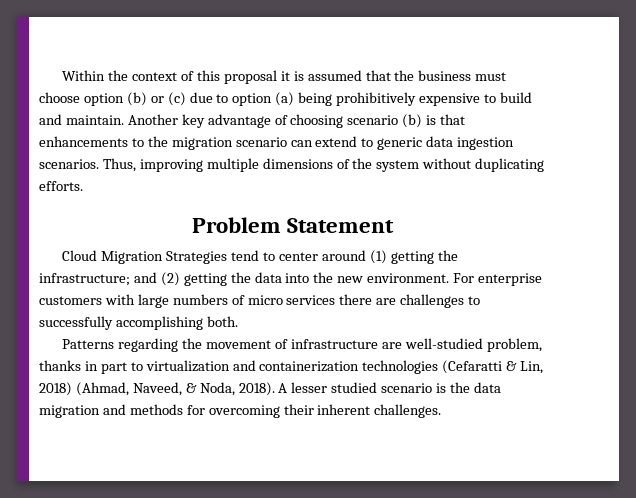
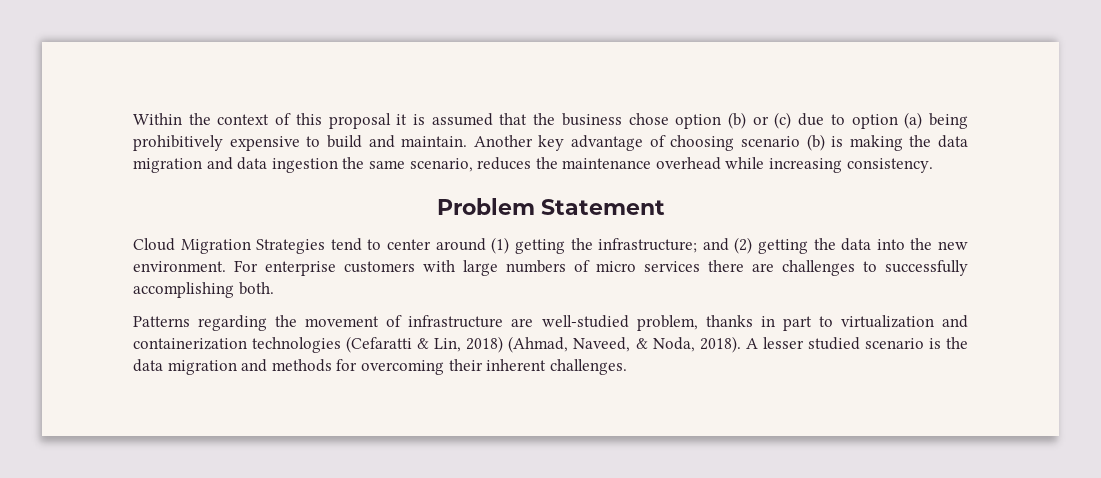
- Within the context of this proposal it is assumed that the business must choose option (b) or (c) due to option (a) being prohibitively expensive to build and maintain.
+ Within the context of this proposal it is assumed that the business chose option (b) or (c) due to option (a) being prohibitively expensive to build and maintain.
- Another key advantage of choosing scenario (b) is that enhancements to the migration scenario can extend to generic data ingestion scenarios. Thus, improving multiple dimensions of the system without duplicating efforts.
+ Another key advantage of choosing scenario (b) is making the data migration and data ingestion the same scenario, reduces the maintenance overhead while increasing consistency.

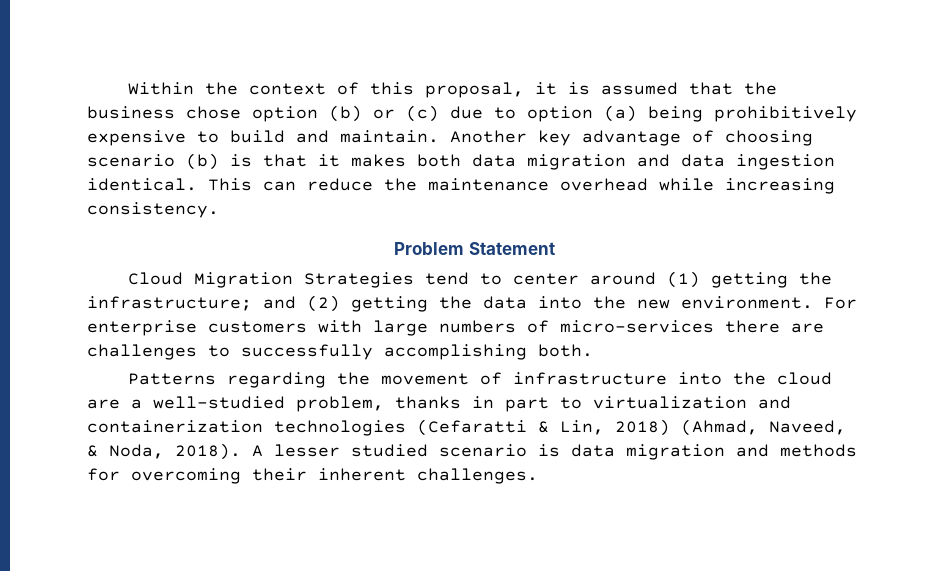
- Within the context of this proposal it is assumed that the business chose option (b) or (c) due to option (a) being prohibitively expensive to build and maintain.
+ Within the context of this proposal, it is assumed that the business chose option (b) or (c) due to option (a) being prohibitively expensive to build and maintain.
- Another key advantage of choosing scenario (b) is making the data migration and data ingestion the same scenario, reduces the maintenance overhead while increasing consistency.
+ Another key advantage of choosing scenario (b) is that it makes both data migration and data ingestion identical. This can reduce the maintenance overhead while increasing consistency.
- For enterprise customers with large numbers of micro services there are challenges to successfully accomplishing both.
+ For enterprise customers with large numbers of micro-services there are challenges to successfully accomplishing both.
- Patterns regarding the movement of infrastructure are well-studied problem, thanks in part to virtualization and containerization technologies (Cefaratti & Lin, 2018) (Ahmad, Naveed, & Noda, 2018).
+ Patterns regarding the movement of infrastructure into the cloud are a well-studied problem, thanks in part to virtualization and containerization technologies (Cefaratti & Lin, 2018) (Ahmad, Naveed, & Noda, 2018).
- A lesser studied scenario is the data migration and methods for overcoming their inherent challenges.
+ A lesser studied scenario is data migration and methods for overcoming their inherent challenges.

